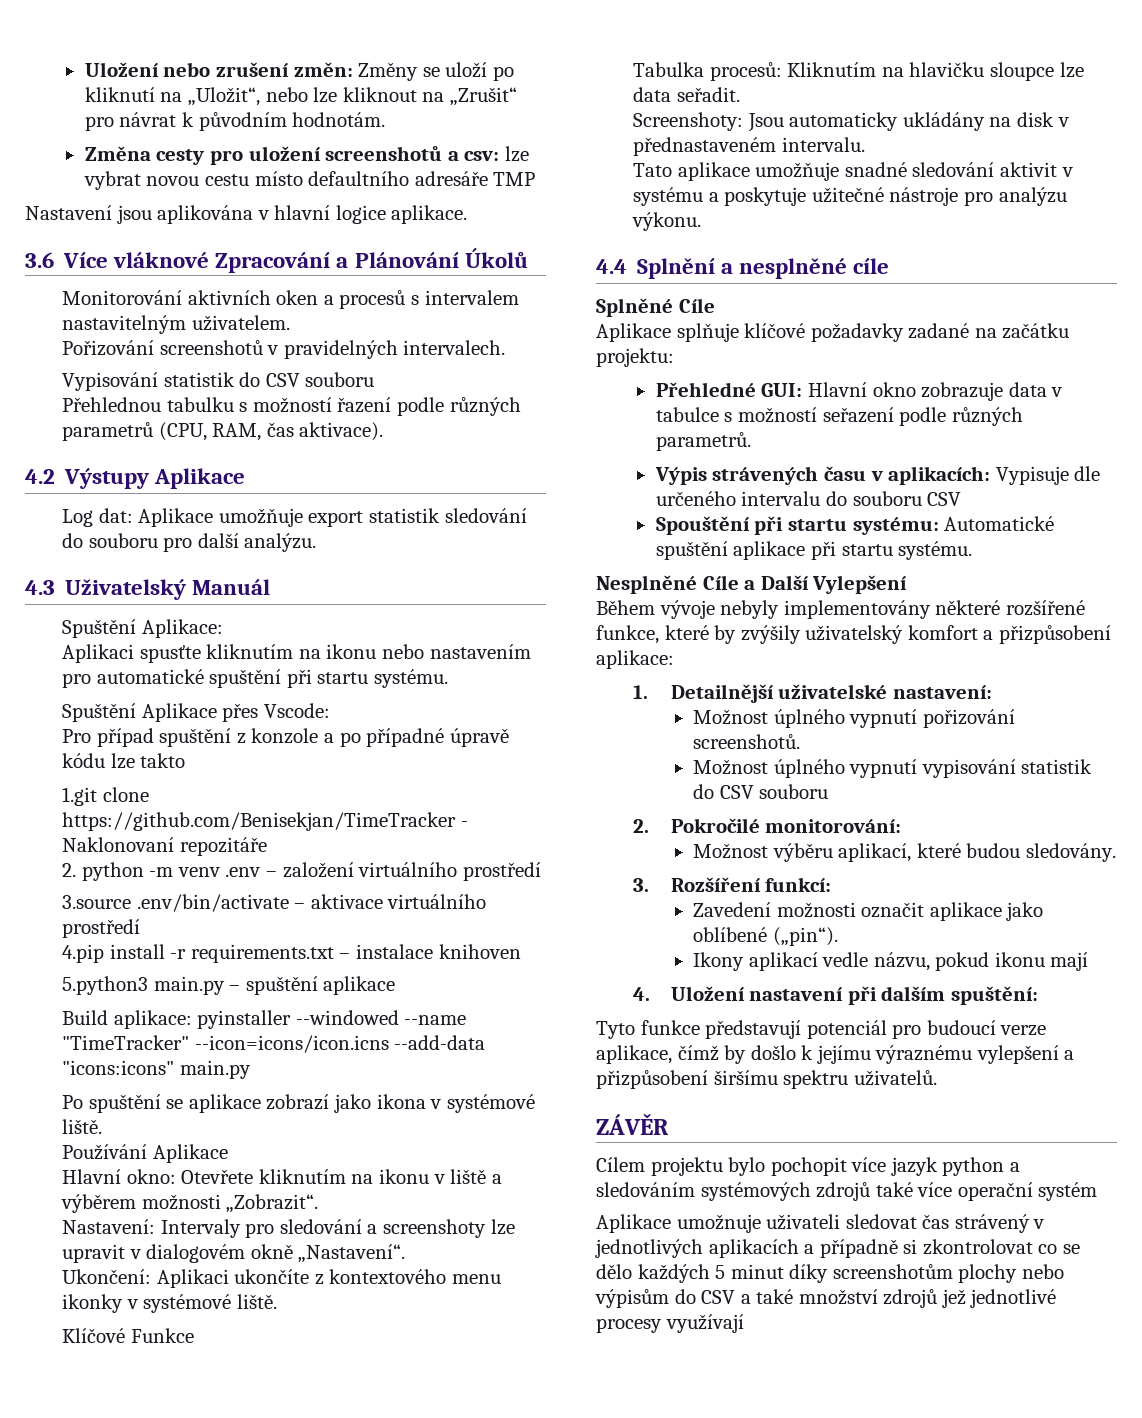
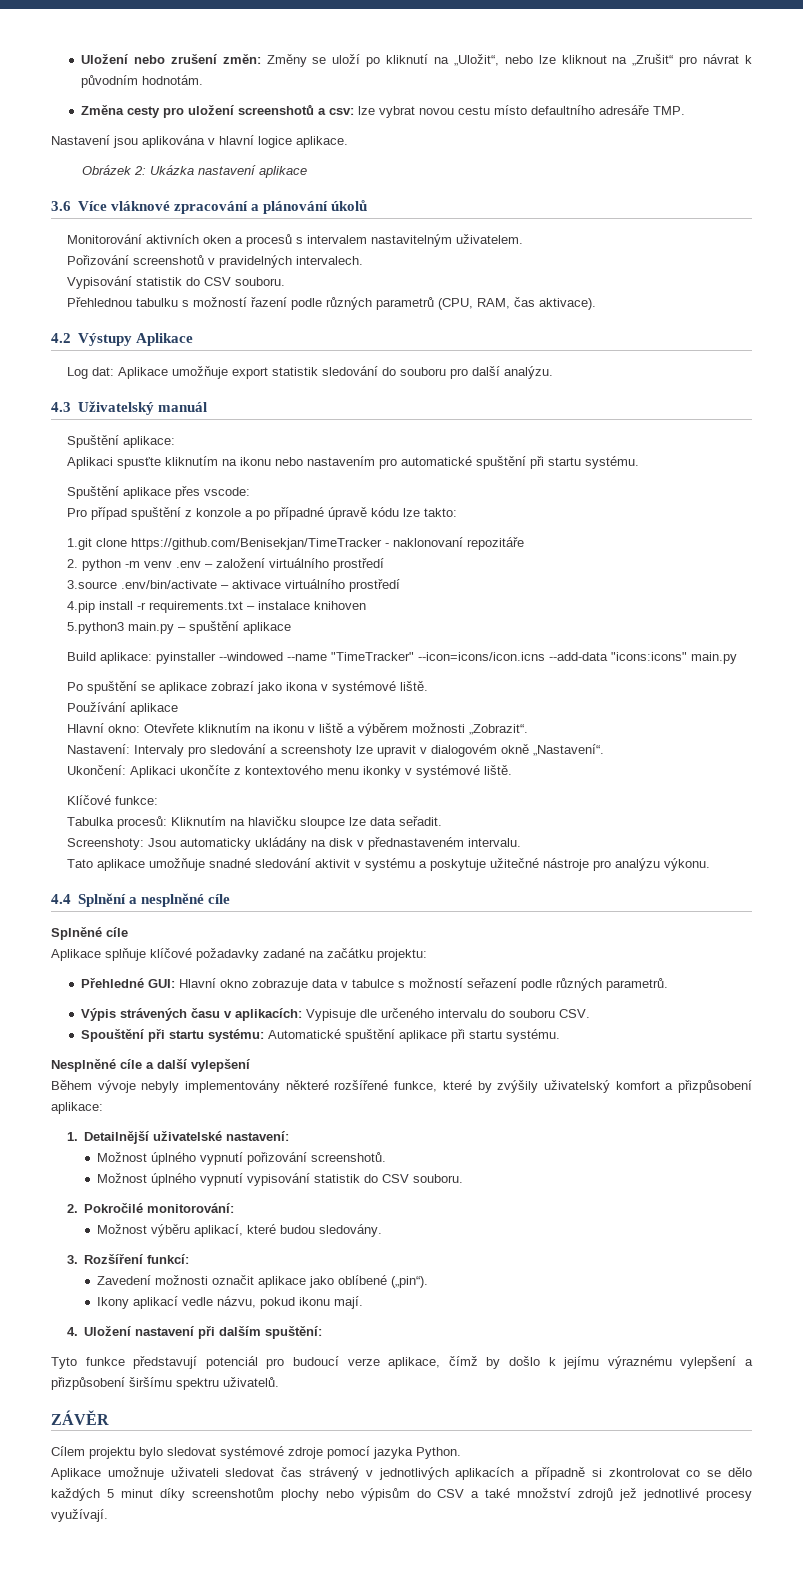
- Změna cesty pro uložení screenshotů a csv: lze vybrat novou cestu místo defaultního adresáře TMP
+ Změna cesty pro uložení screenshotů a csv: lze vybrat novou cestu místo defaultního adresáře TMP.
+ Obrázek 2: Ukázka nastavení aplikace
- 3.6 Více vláknové Zpracování a Plánování Úkolů
+ 3.6 Více vláknové zpracování a plánování úkolů
- Vypisování statistik do CSV souboru
+ Vypisování statistik do CSV souboru.
- 4.3 Uživatelský Manuál
- Spuštění Aplikace:
+ 4.3 Uživatelský manuál
+ Spuštění aplikace:
- Spuštění Aplikace přes Vscode:
+ Spuštění aplikace přes vscode:
- Pro případ spuštění z konzole a po případné úpravě kódu lze takto
+ Pro případ spuštění z konzole a po případné úpravě kódu lze takto:
- 1.git clone https://github.com/Benisekjan/TimeTracker - Naklonovaní repozitáře
+ 1.git clone https://github.com/Benisekjan/TimeTracker - naklonovaní repozitáře
- Používání Aplikace
+ Používání aplikace
- Klíčové Funkce
+ Klíčové funkce:
- Splněné Cíle
+ Splněné cíle
- Výpis strávených času v aplikacích: Vypisuje dle určeného intervalu do souboru CSV
+ Výpis strávených času v aplikacích: Vypisuje dle určeného intervalu do souboru CSV.
- Nesplněné Cíle a Další Vylepšení
+ Nesplněné cíle a další vylepšení
- Možnost úplného vypnutí vypisování statistik do CSV souboru
+ Možnost úplného vypnutí vypisování statistik do CSV souboru.
- Ikony aplikací vedle názvu, pokud ikonu mají
+ Ikony aplikací vedle názvu, pokud ikonu mají.
- Cílem projektu bylo pochopit více jazyk python a sledováním systémových zdrojů také více operační systém
+ Cílem projektu bylo sledovat systémové zdroje pomocí jazyka Python.
- Aplikace umožnuje uživateli sledovat čas strávený v jednotlivých aplikacích a případně si zkontrolovat co se dělo každých 5 minut díky screenshotům plochy nebo výpisům do CSV a také množství zdrojů jež jednotlivé procesy využívají
+ Aplikace umožnuje uživateli sledovat čas strávený v jednotlivých aplikacích a případně si zkontrolovat co se dělo každých 5 minut díky screenshotům plochy nebo výpisům do CSV a také množství zdrojů jež jednotlivé procesy využívají.

